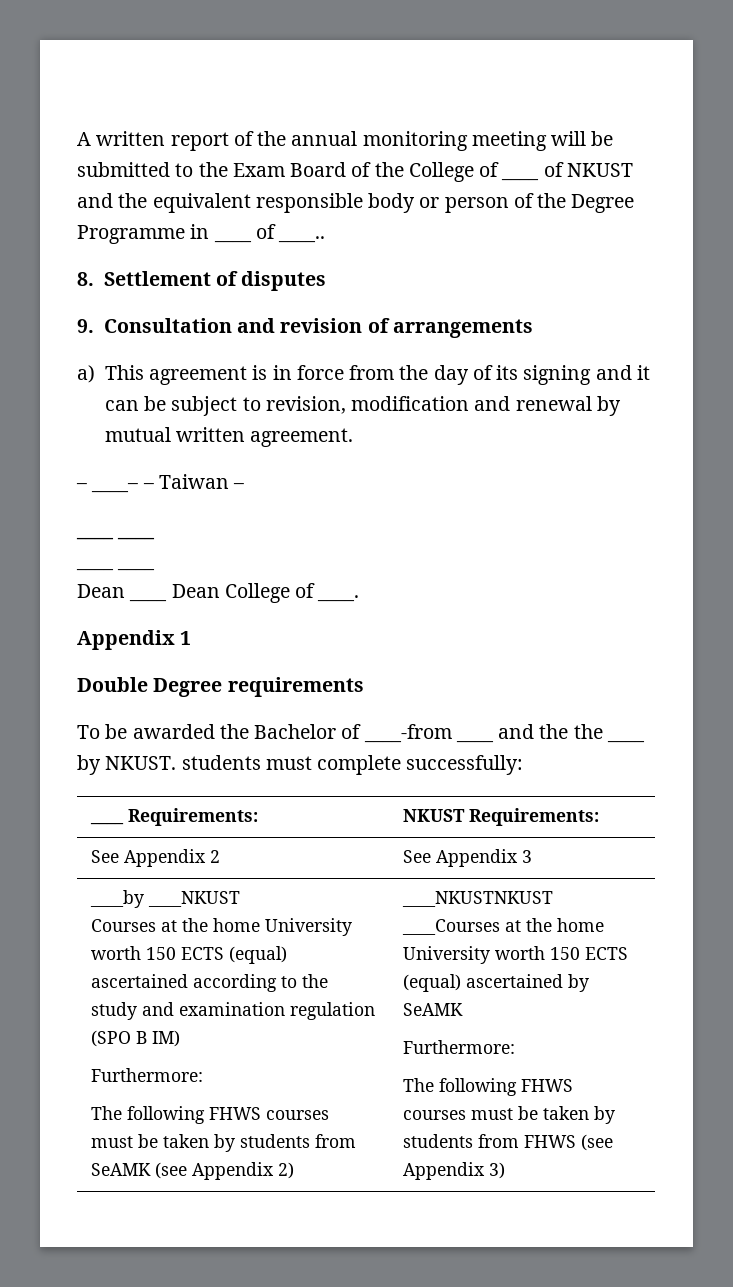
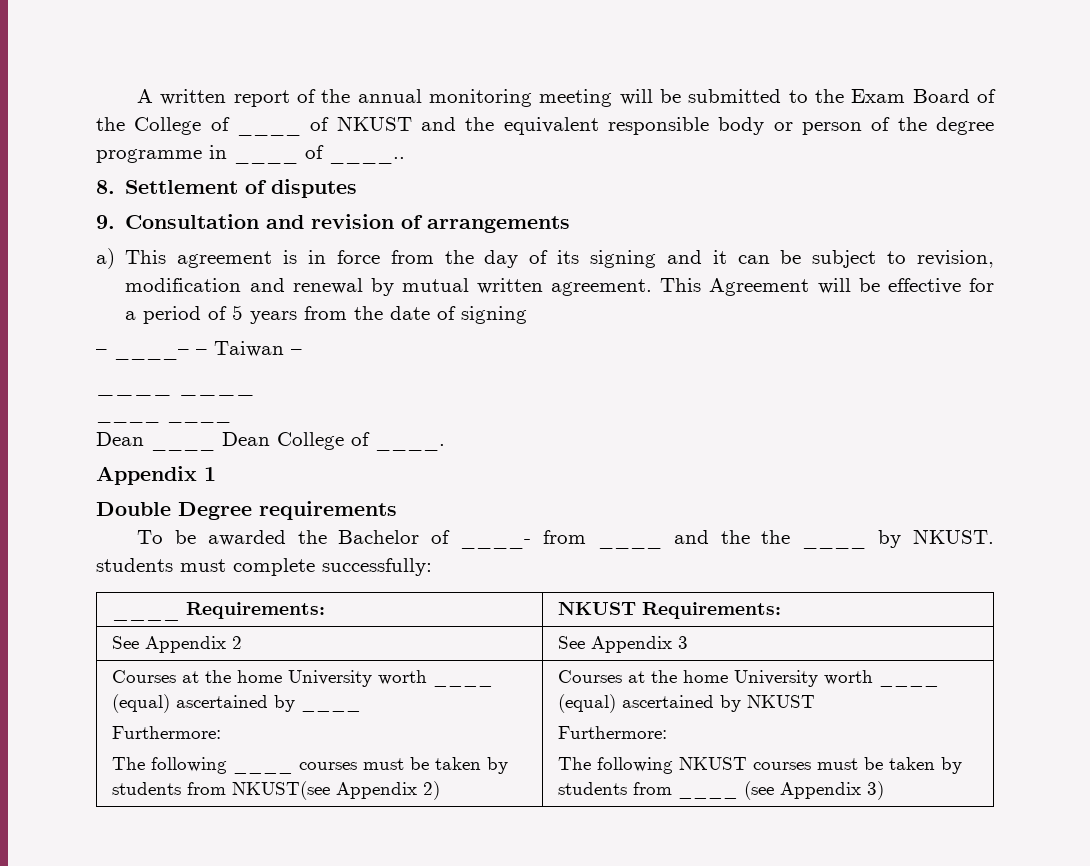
- A written report of the annual monitoring meeting will be submitted to the Exam Board of the College of ____ of NKUST and the equivalent responsible body or person of the Degree Programme in ____ of ____..
+ A written report of the annual monitoring meeting will be submitted to the Exam Board of the College of ____ of NKUST and the equivalent responsible body or person of the degree programme in ____ of ____..
+ This Agreement will be effective for a period of 5 years from the date of signing
- To be awarded the Bachelor of ____-from ____ and the the ____ by NKUST. students must complete successfully:
+ To be awarded the Bachelor of ____- from ____ and the the ____ by NKUST. students must complete successfully:
- ____by ____NKUST
- Courses at the home University worth 150 ECTS (equal) ascertained according to the study and examination regulation (SPO B IM)
+ Courses at the home University worth ____ (equal) ascertained by ____
  Furthermore:
- The following FHWS courses must be taken by students from SeAMK (see Appendix 2)
+ The following ____ courses must be taken by students from NKUST(see Appendix 2)
- ____NKUSTNKUST ____Courses at the home University worth 150 ECTS (equal) ascertained by SeAMK
+ Courses at the home University worth ____ (equal) ascertained by NKUST
  Furthermore:
- The following FHWS courses must be taken by students from FHWS (see Appendix 3)
+ The following NKUST courses must be taken by students from ____ (see Appendix 3)

